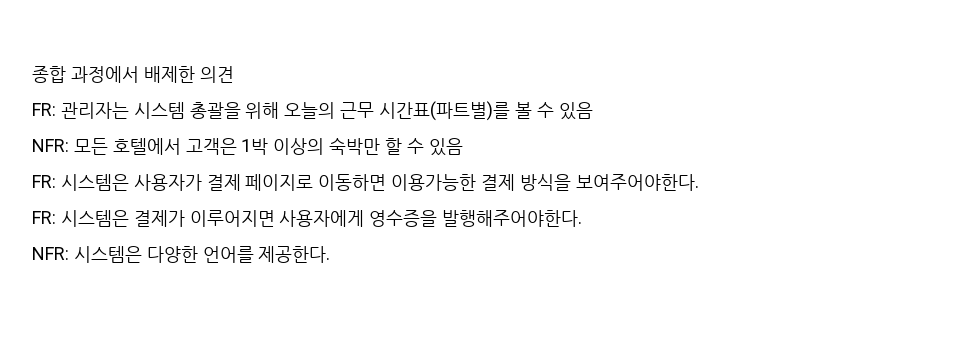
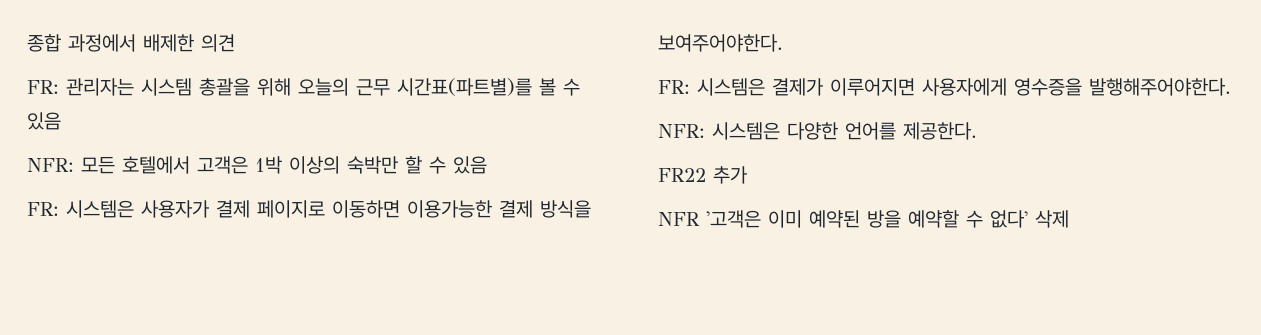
+ FR22 추가
+ NFR '고객은 이미 예약된 방을 예약할 수 없다' 삭제

